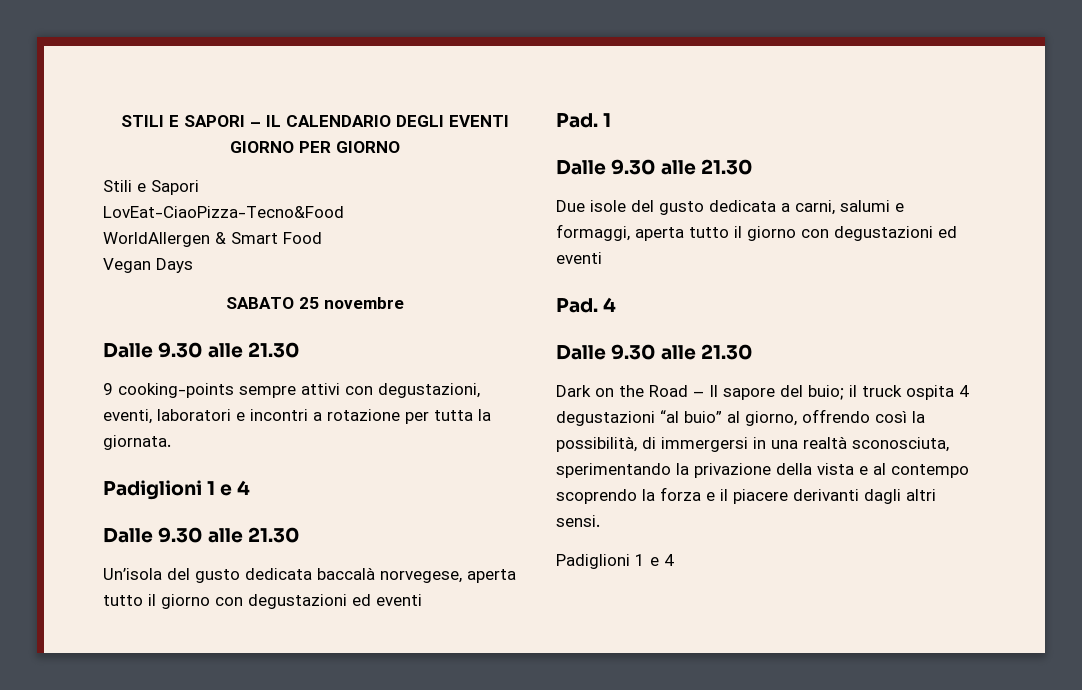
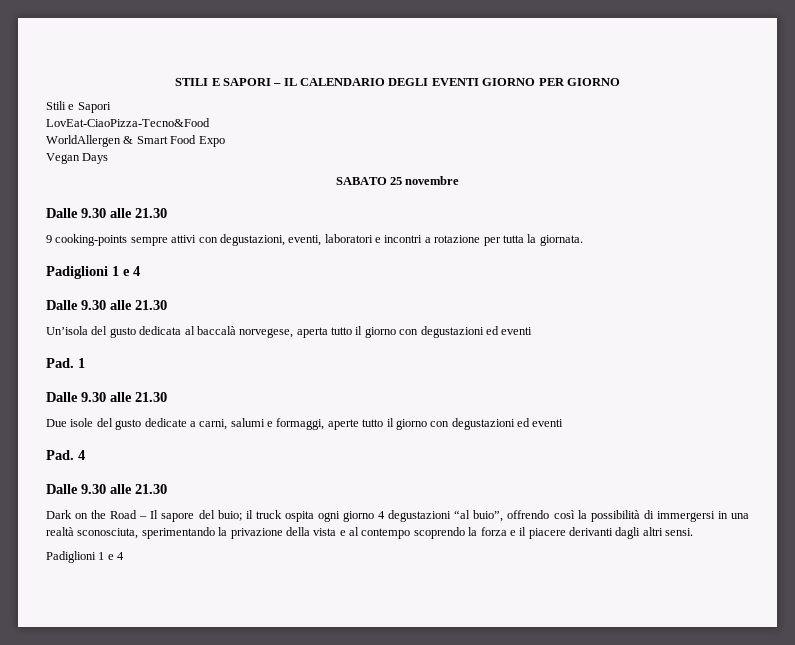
- WorldAllergen & Smart Food
+ WorldAllergen & Smart Food Expo
- Un’isola del gusto dedicata baccalà norvegese, aperta tutto il giorno con degustazioni ed eventi
+ Un’isola del gusto dedicata al baccalà norvegese, aperta tutto il giorno con degustazioni ed eventi
- Due isole del gusto dedicata a carni, salumi e formaggi, aperta tutto il giorno con degustazioni ed eventi
+ Due isole del gusto dedicate a carni, salumi e formaggi, aperte tutto il giorno con degustazioni ed eventi
- Dark on the Road – Il sapore del buio; il truck ospita 4 degustazioni “al buio” al giorno, offrendo così la possibilità, di immergersi in una realtà sconosciuta, sperimentando la privazione della vista e al contempo scoprendo la forza e il piacere derivanti dagli altri sensi.
+ Dark on the Road – Il sapore del buio; il truck ospita ogni giorno 4 degustazioni “al buio”, offrendo così la possibilità di immergersi in una realtà sconosciuta, sperimentando la privazione della vista e al contempo scoprendo la forza e il piacere derivanti dagli altri sensi.

